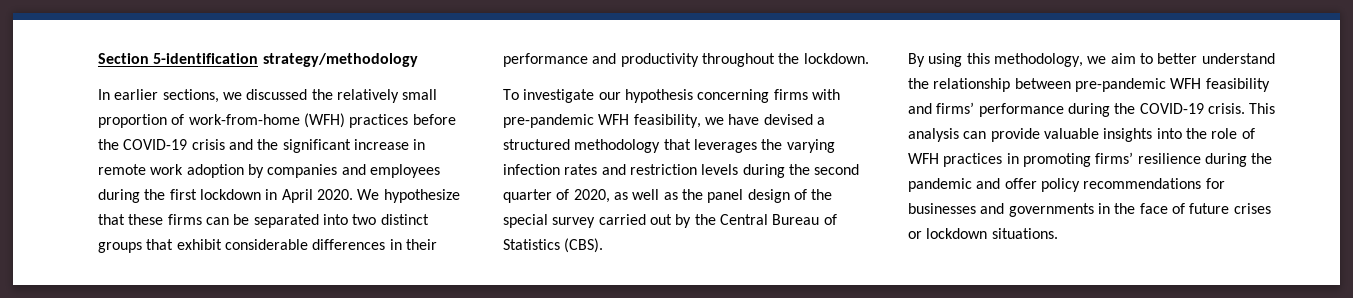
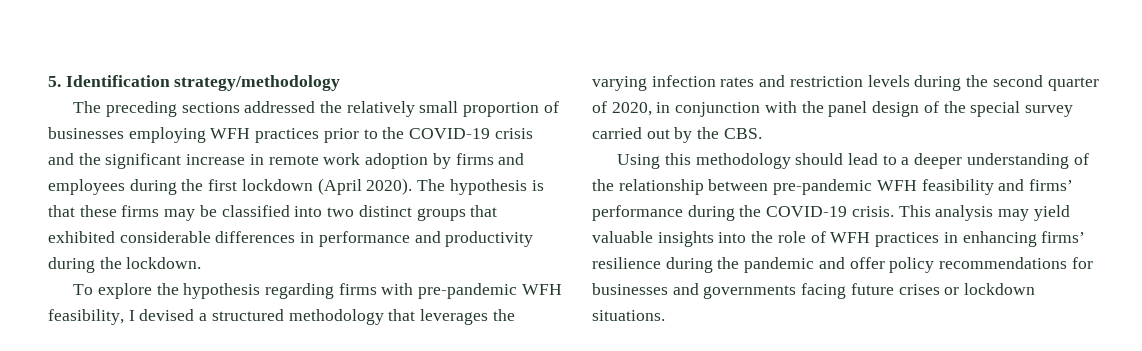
- Section 5-identification strategy/methodology
+ 5. Identification strategy/methodology
- In earlier sections, we discussed the relatively small proportion of work-from-home (WFH) practices before the COVID-19 crisis and the significant increase in remote work adoption by companies and employees during the first lockdown in April 2020. We hypothesize that these firms can be separated into two distinct groups that exhibit considerable differences in their performance and productivity throughout the lockdown.
+ The preceding sections addressed the relatively small proportion of businesses employing WFH practices prior to the COVID-19 crisis and the significant increase in remote work adoption by firms and employees during the first lockdown (April 2020). The hypothesis is that these firms may be classified into two distinct groups that exhibited considerable differences in performance and productivity during the lockdown.
- To investigate our hypothesis concerning firms with pre-pandemic WFH feasibility, we have devised a structured methodology that leverages the varying infection rates and restriction levels during the second quarter of 2020, as well as the panel design of the special survey carried out by the Central Bureau of Statistics (CBS).
- By using this methodology, we aim to better understand the relationship between pre-pandemic WFH feasibility and firms’ performance during the COVID-19 crisis.
+ To explore the hypothesis regarding firms with pre-pandemic WFH feasibility, I devised a structured methodology that leverages the varying infection rates and restriction levels during the second quarter of 2020, in conjunction with the panel design of the special survey carried out by the CBS.
+ Using this methodology should lead to a deeper understanding of the relationship between pre-pandemic WFH feasibility and firms’ performance during the COVID-19 crisis.
- This analysis can provide valuable insights into the role of WFH practices in promoting firms’ resilience during the pandemic and offer policy recommendations for businesses and governments in the face of future crises or lockdown situations.
+ This analysis may yield valuable insights into the role of WFH practices in enhancing firms’ resilience during the pandemic and offer policy recommendations for businesses and governments facing future crises or lockdown situations.

